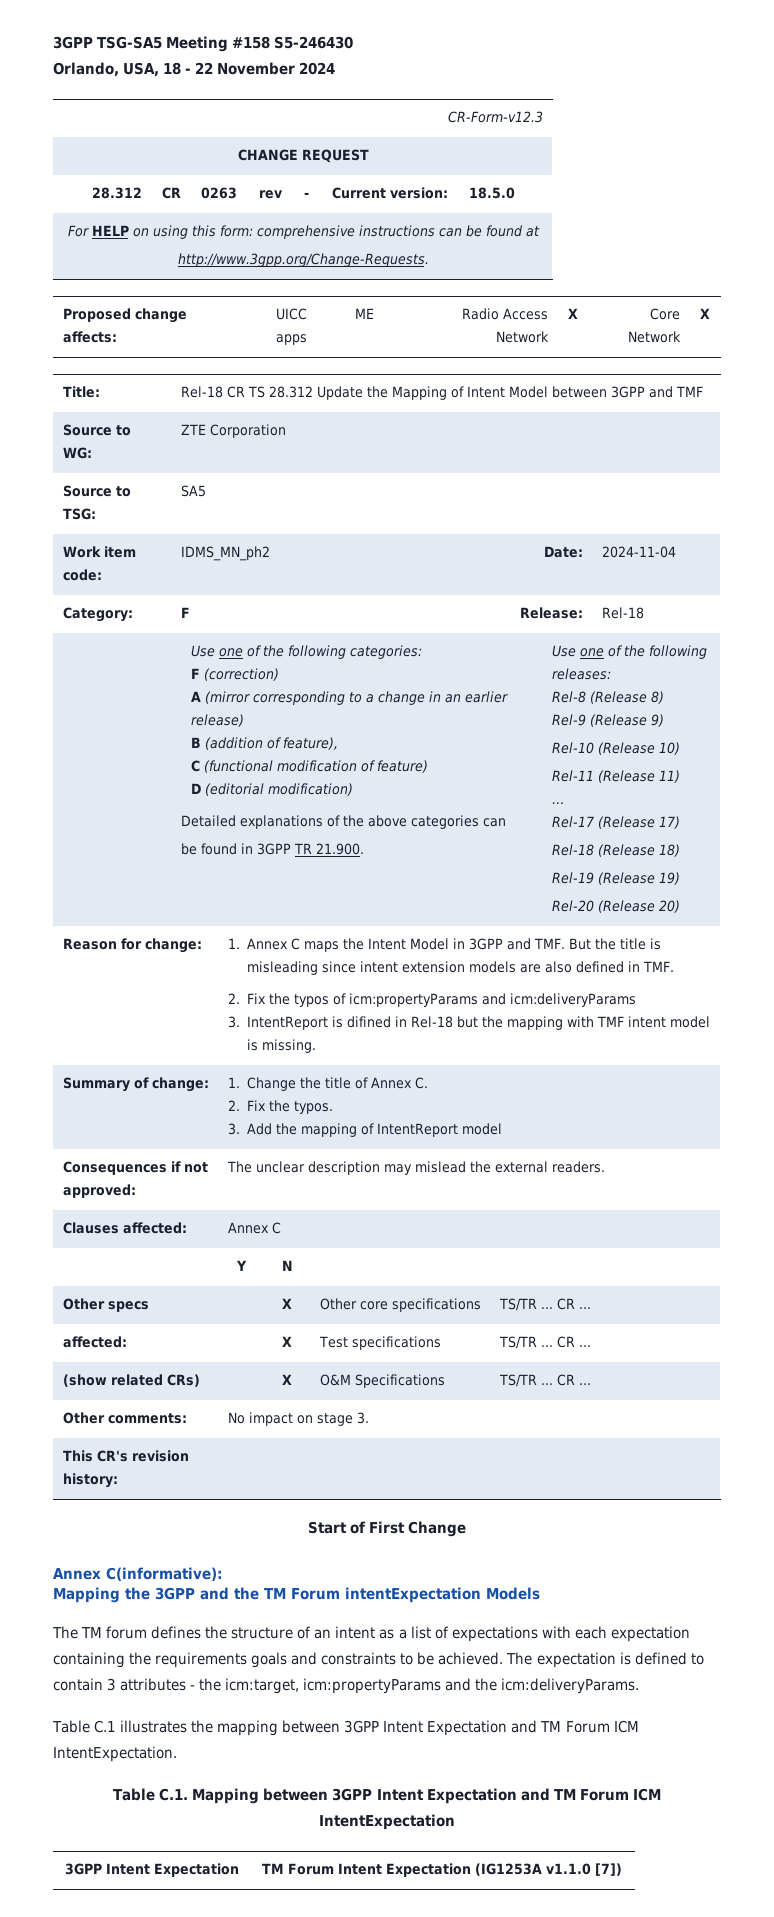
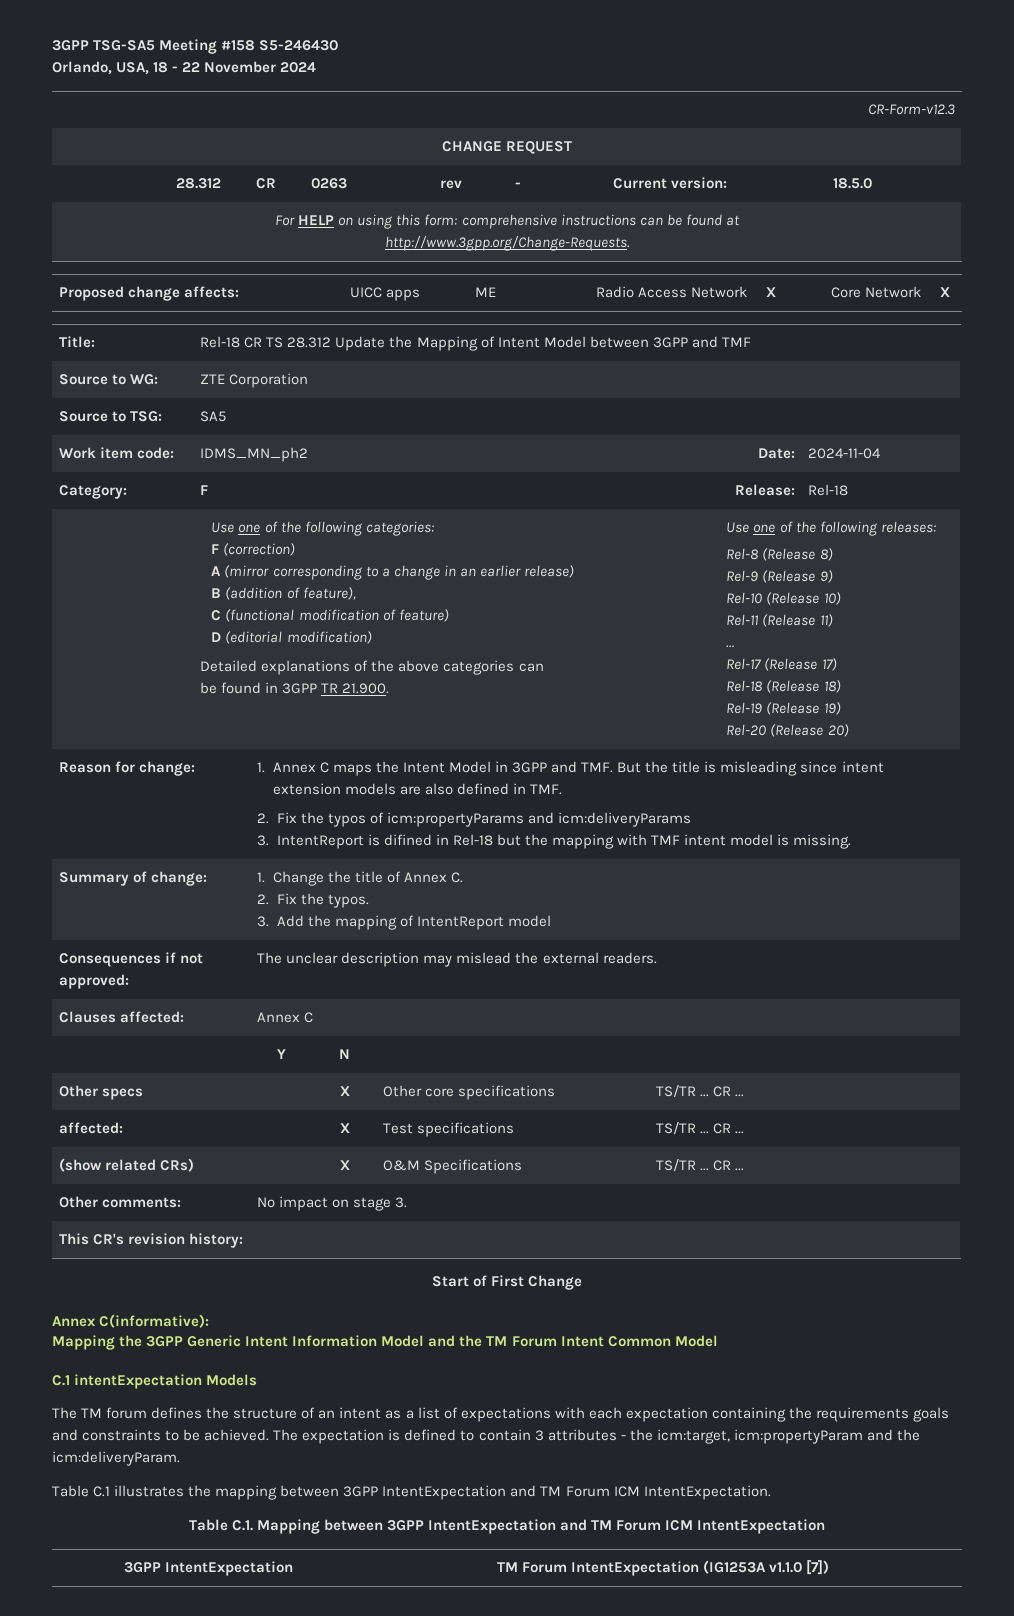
- Mapping the 3GPP and the TM Forum intentExpectation Models
+ Mapping the 3GPP Generic Intent Information Model and the TM Forum Intent Common Model
+ C.1 intentExpectation Models
- The expectation is defined to contain 3 attributes - the icm:target, icm:propertyParams and the icm:deliveryParams.
+ The expectation is defined to contain 3 attributes - the icm:target, icm:propertyParam and the icm:deliveryParam.
- Table C.1 illustrates the mapping between 3GPP Intent Expectation and TM Forum ICM IntentExpectation.
+ Table C.1 illustrates the mapping between 3GPP IntentExpectation and TM Forum ICM IntentExpectation.
- Table C.1. Mapping between 3GPP Intent Expectation and TM Forum ICM IntentExpectation
+ Table C.1. Mapping between 3GPP IntentExpectation and TM Forum ICM IntentExpectation
- 3GPP Intent Expectation | TM Forum Intent Expectation (IG1253A v1.1.0 [7])
+ 3GPP IntentExpectation | TM Forum IntentExpectation (IG1253A v1.1.0 [7])

